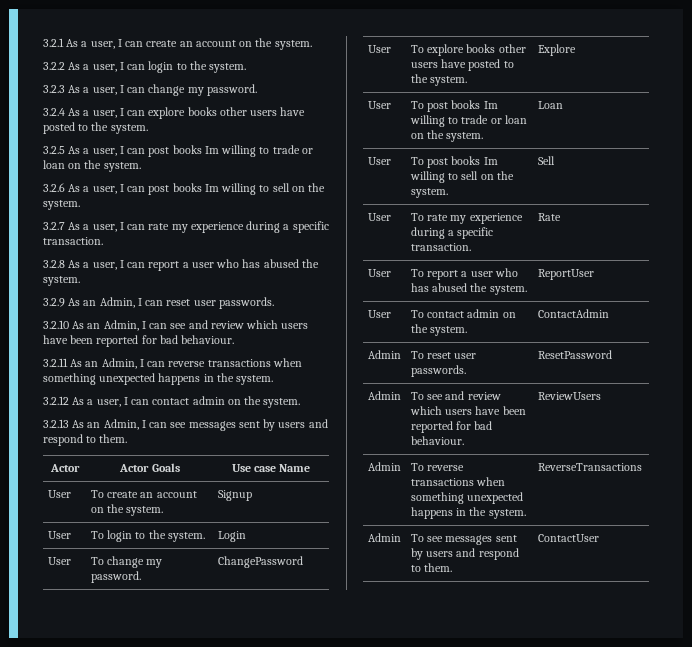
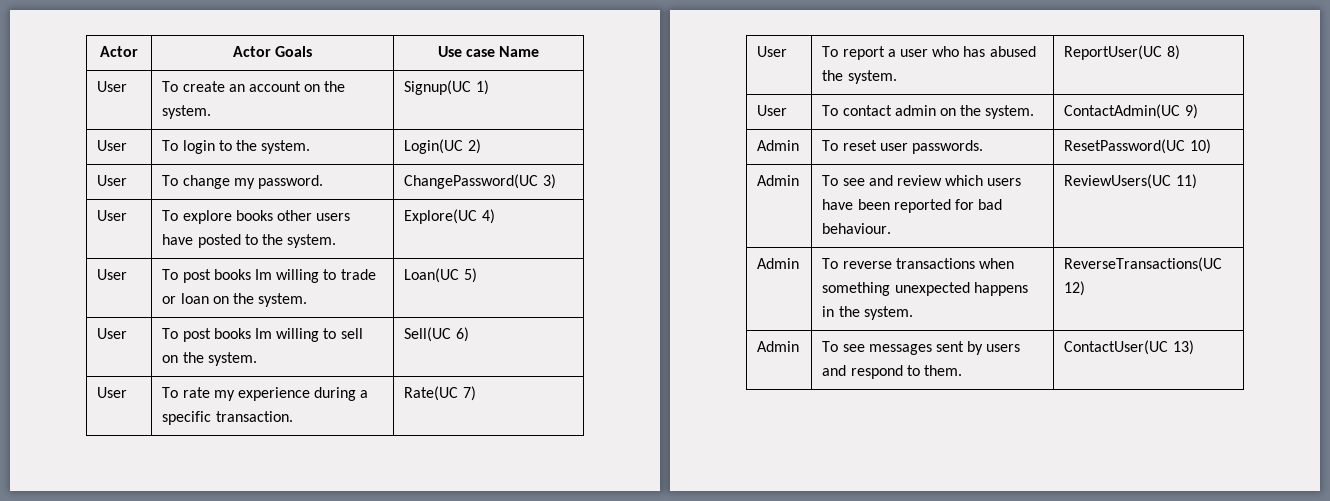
- 3.2.1 As a user, I can create an account on the system.
- 3.2.2 As a user, I can login to the system.
- 3.2.3 As a user, I can change my password.
- 3.2.4 As a user, I can explore books other users have posted to the system.
- 3.2.5 As a user, I can post books Im willing to trade or loan on the system.
- 3.2.6 As a user, I can post books Im willing to sell on the system.
- 3.2.7 As a user, I can rate my experience during a specific transaction.
- 3.2.8 As a user, I can report a user who has abused the system.
- 3.2.9 As an Admin, I can reset user passwords.
- 3.2.10 As an Admin, I can see and review which users have been reported for bad behaviour.
- 3.2.11 As an Admin, I can reverse transactions when something unexpected happens in the system.
- 3.2.12 As a user, I can contact admin on the system.
- 3.2.13 As an Admin, I can see messages sent by users and respond to them.
- User | To create an account on the system. | Signup
+ User | To create an account on the system. | Signup(UC 1)
- User | To login to the system. | Login
+ User | To login to the system. | Login(UC 2)
- User | To change my password. | ChangePassword
+ User | To change my password. | ChangePassword(UC 3)
- User | To explore books other users have posted to the system. | Explore
+ User | To explore books other users have posted to the system. | Explore(UC 4)
- User | To post books Im willing to trade or loan on the system. | Loan
+ User | To post books Im willing to trade or loan on the system. | Loan(UC 5)
- User | To post books Im willing to sell on the system. | Sell
+ User | To post books Im willing to sell on the system. | Sell(UC 6)
- User | To rate my experience during a specific transaction. | Rate
+ User | To rate my experience during a specific transaction. | Rate(UC 7)
- User | To report a user who has abused the system. | ReportUser
+ User | To report a user who has abused the system. | ReportUser(UC 8)
- User | To contact admin on the system. | ContactAdmin
+ User | To contact admin on the system. | ContactAdmin(UC 9)
- Admin | To reset user passwords. | ResetPassword
+ Admin | To reset user passwords. | ResetPassword(UC 10)
- Admin | To see and review which users have been reported for bad behaviour. | ReviewUsers
+ Admin | To see and review which users have been reported for bad behaviour. | ReviewUsers(UC 11)
- Admin | To reverse transactions when something unexpected happens in the system. | ReverseTransactions
+ Admin | To reverse transactions when something unexpected happens in the system. | ReverseTransactions(UC 12)
- Admin | To see messages sent by users and respond to them. | ContactUser
+ Admin | To see messages sent by users and respond to them. | ContactUser(UC 13)

